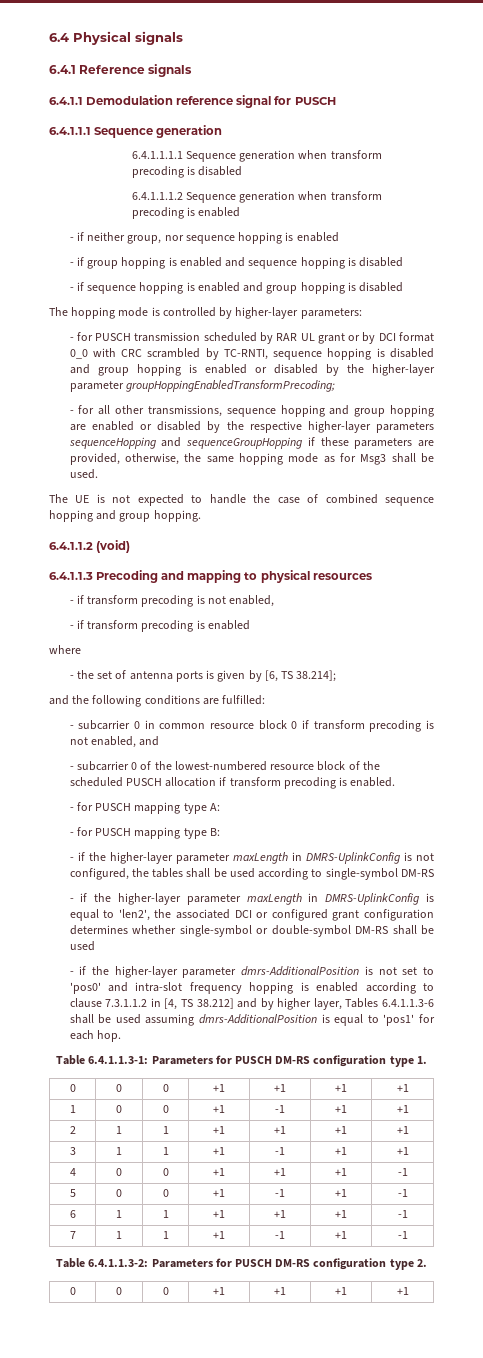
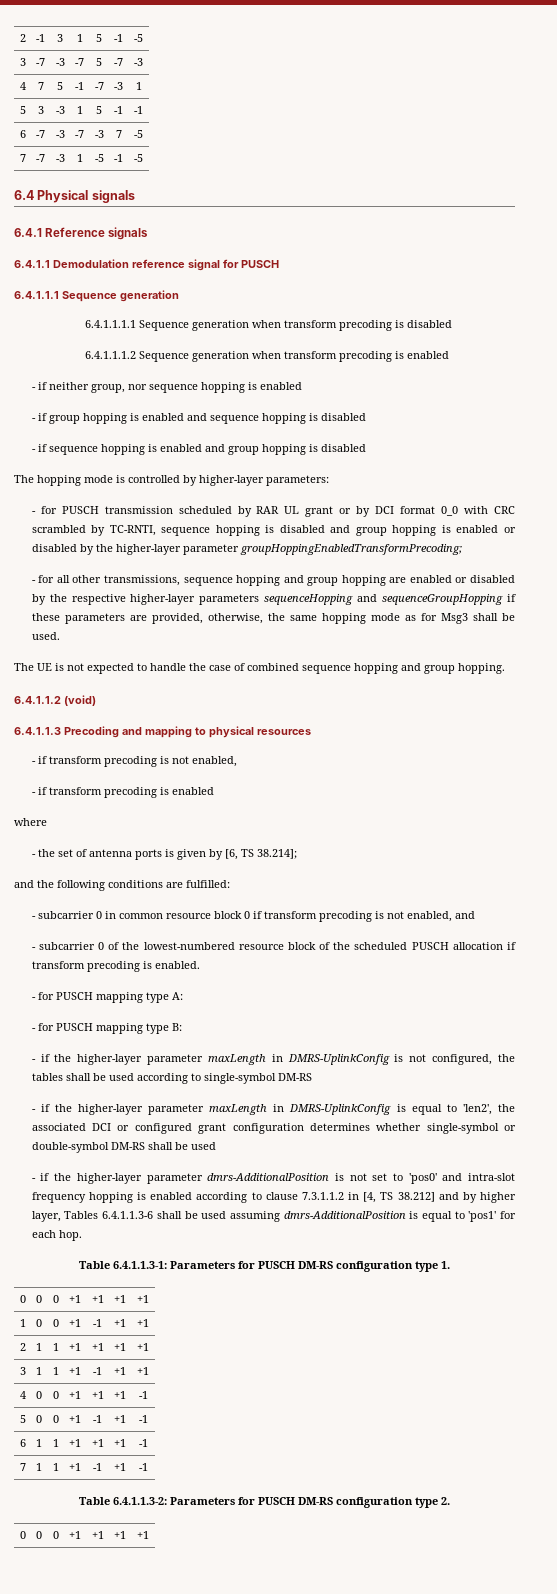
+ 2 | -1 | 3 | 1 | 5 | -1 | -5
+ 3 | -7 | -3 | -7 | 5 | -7 | -3
+ 4 | 7 | 5 | -1 | -7 | -3 | 1
+ 5 | 3 | -3 | 1 | 5 | -1 | -1
+ 6 | -7 | -3 | -7 | -3 | 7 | -5
+ 7 | -7 | -3 | 1 | -5 | -1 | -5

